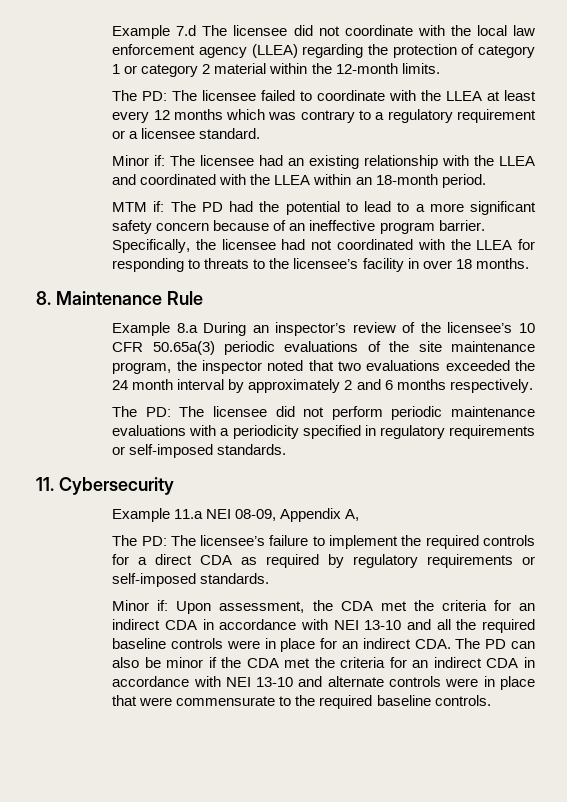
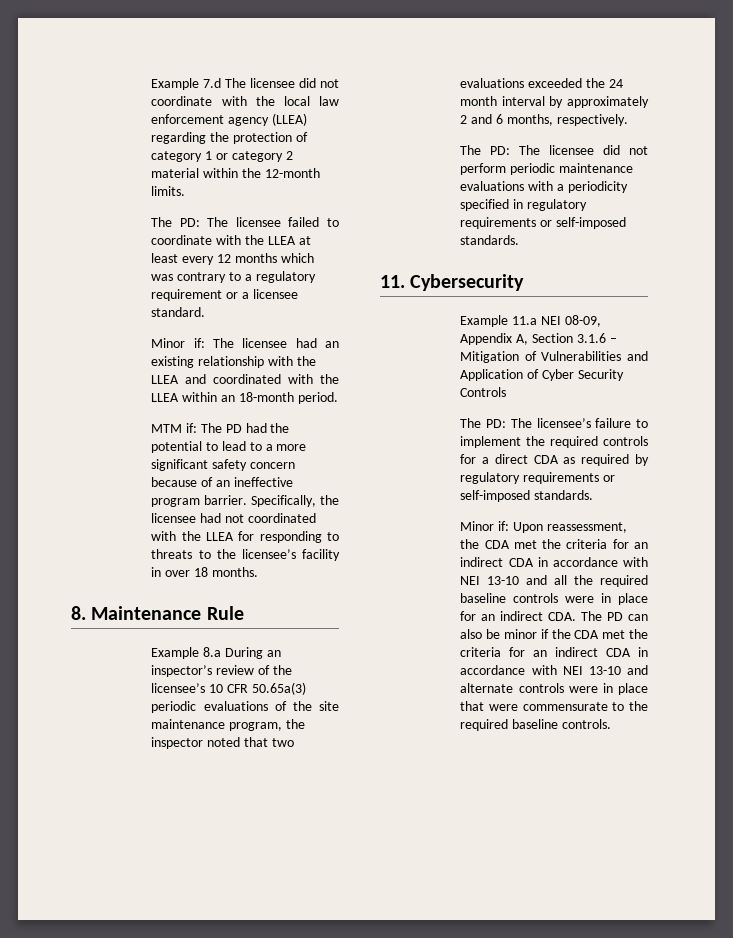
- Example 8.a During an inspector’s review of the licensee’s 10 CFR 50.65a(3) periodic evaluations of the site maintenance program, the inspector noted that two evaluations exceeded the 24 month interval by approximately 2 and 6 months respectively.
+ Example 8.a During an inspector’s review of the licensee’s 10 CFR 50.65a(3) periodic evaluations of the site maintenance program, the inspector noted that two evaluations exceeded the 24 month interval by approximately 2 and 6 months, respectively.
- Example 11.a NEI 08-09, Appendix A,
+ Example 11.a NEI 08-09, Appendix A, Section 3.1.6 – Mitigation of Vulnerabilities and Application of Cyber Security Controls
- Upon assessment, the CDA met the criteria for an indirect CDA in accordance with NEI 13-10 and all the required baseline controls were in place for an indirect CDA. The PD can also be minor if the CDA met the criteria for an indirect CDA in accordance with NEI 13-10 and alternate controls were in place that were commensurate to the required baseline controls.
+ Upon reassessment, the CDA met the criteria for an indirect CDA in accordance with NEI 13-10 and all the required baseline controls were in place for an indirect CDA. The PD can also be minor if the CDA met the criteria for an indirect CDA in accordance with NEI 13-10 and alternate controls were in place that were commensurate to the required baseline controls.

